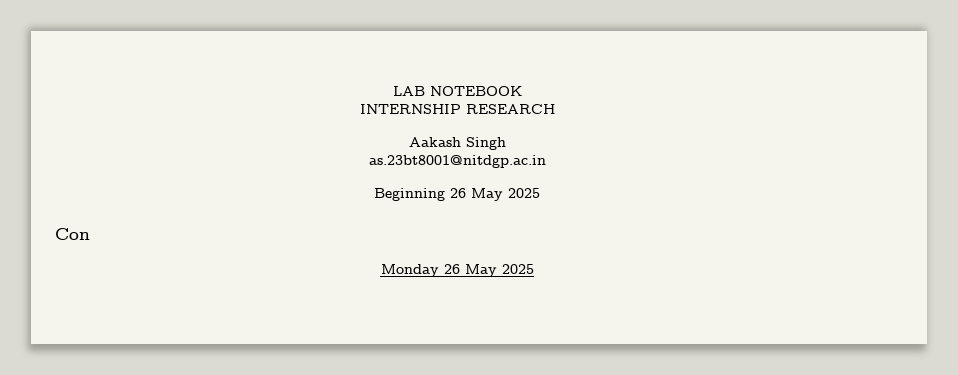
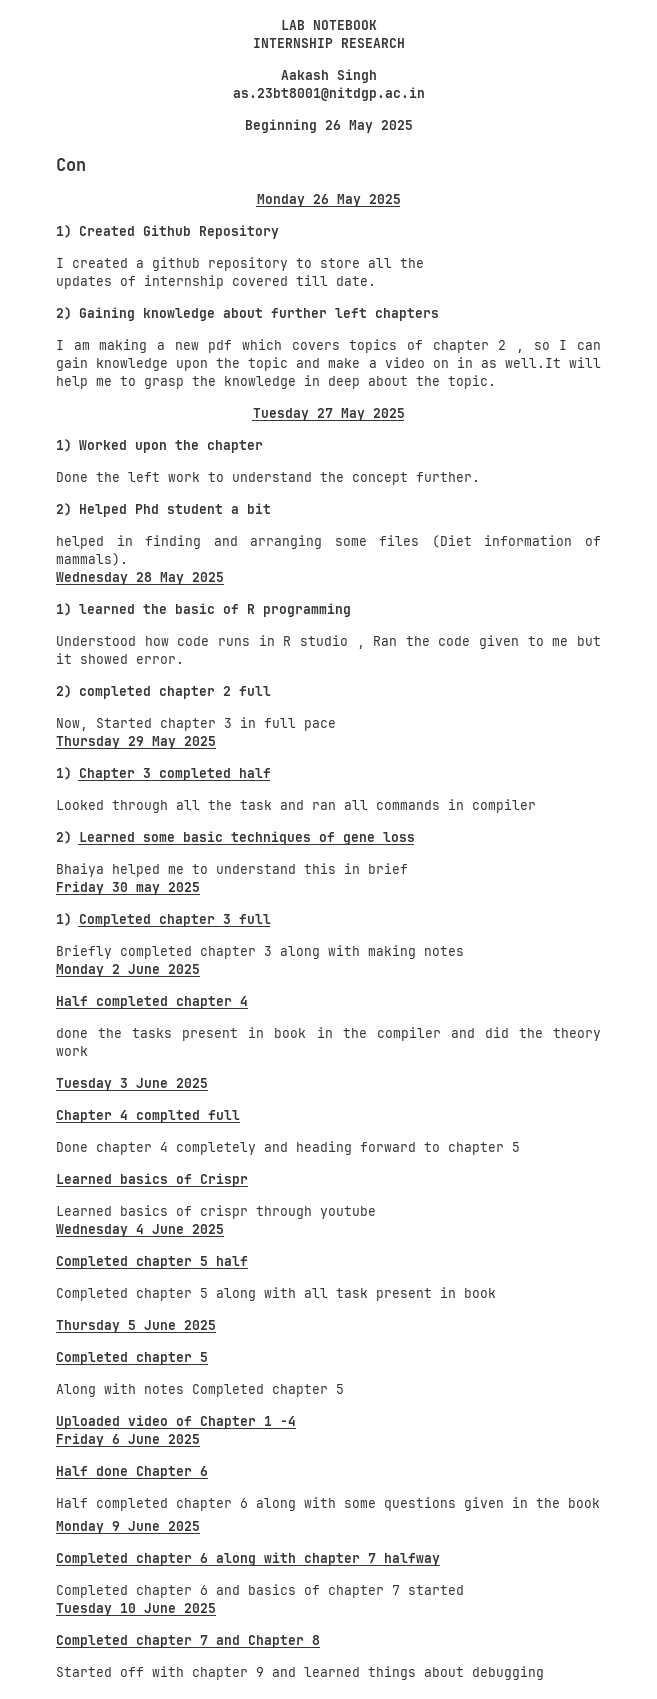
+ 1) Created Github Repository
+ I created a github repository to store all the
+ updates of internship covered till date.
+ 2) Gaining knowledge about further left chapters
+ I am making a new pdf which covers topics of chapter 2 , so I can gain knowledge upon the topic and make a video on in as well.It will help me to grasp the knowledge in deep about the topic.
+ Tuesday 27 May 2025
+ 1) Worked upon the chapter
+ Done the left work to understand the concept further.
+ 2) Helped Phd student a bit
+ helped in finding and arranging some files (Diet information of mammals).
+ Wednesday 28 May 2025
+ 1) learned the basic of R programming
+ Understood how code runs in R studio , Ran the code given to me but it showed error.
+ 2) completed chapter 2 full
+ Now, Started chapter 3 in full pace
+ Thursday 29 May 2025
+ 1) Chapter 3 completed half
+ Looked through all the task and ran all commands in compiler
+ 2) Learned some basic techniques of gene loss
+ Bhaiya helped me to understand this in brief
+ Friday 30 may 2025
+ 1) Completed chapter 3 full
+ Briefly completed chapter 3 along with making notes
+ Monday 2 June 2025
+ Half completed chapter 4
+ done the tasks present in book in the compiler and did the theory work
+ Tuesday 3 June 2025
+ Chapter 4 complted full
+ Done chapter 4 completely and heading forward to chapter 5
+ Learned basics of Crispr
+ Learned basics of crispr through youtube
+ Wednesday 4 June 2025
+ Completed chapter 5 half
+ Completed chapter 5 along with all task present in book
+ Thursday 5 June 2025
+ Completed chapter 5
+ Along with notes Completed chapter 5
+ Uploaded video of Chapter 1 -4
+ Friday 6 June 2025
+ Half done Chapter 6
+ Half completed chapter 6 along with some questions given in the book
+ Monday 9 June 2025
+ Completed chapter 6 along with chapter 7 halfway
+ Completed chapter 6 and basics of chapter 7 started
+ Tuesday 10 June 2025
+ Completed chapter 7 and Chapter 8
+ Started off with chapter 9 and learned things about debugging

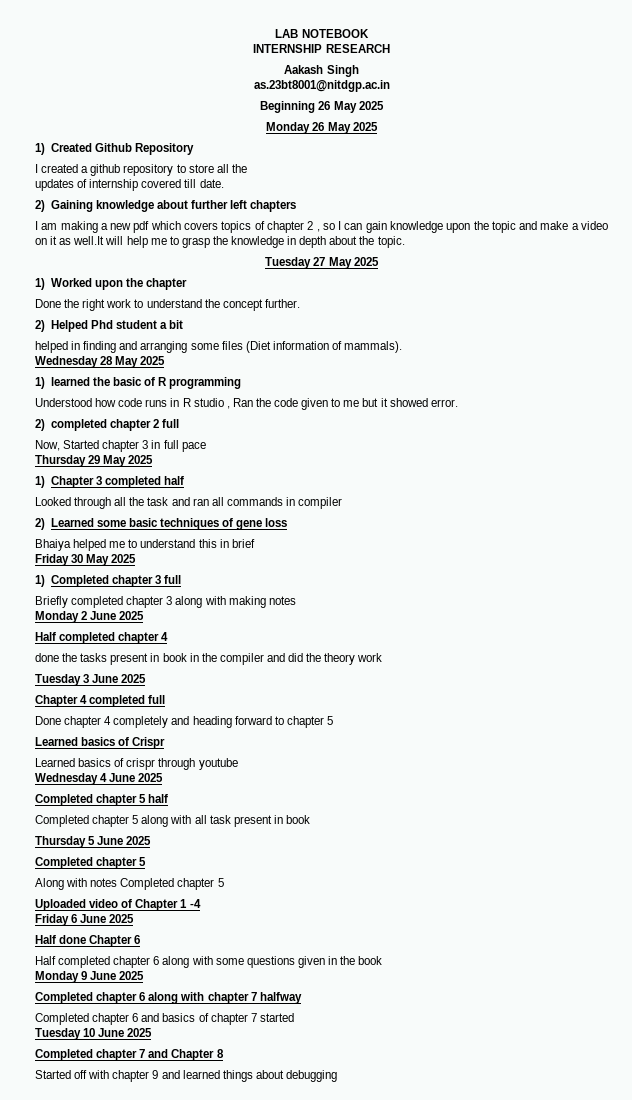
- Con
- I am making a new pdf which covers topics of chapter 2 , so I can gain knowledge upon the topic and make a video on in as well.It will help me to grasp the knowledge in deep about the topic.
+ I am making a new pdf which covers topics of chapter 2 , so I can gain knowledge upon the topic and make a video on it as well.It will help me to grasp the knowledge in depth about the topic.
- Done the left work to understand the concept further.
+ Done the right work to understand the concept further.
- Friday 30 may 2025
+ Friday 30 May 2025
- Chapter 4 complted full
+ Chapter 4 completed full

